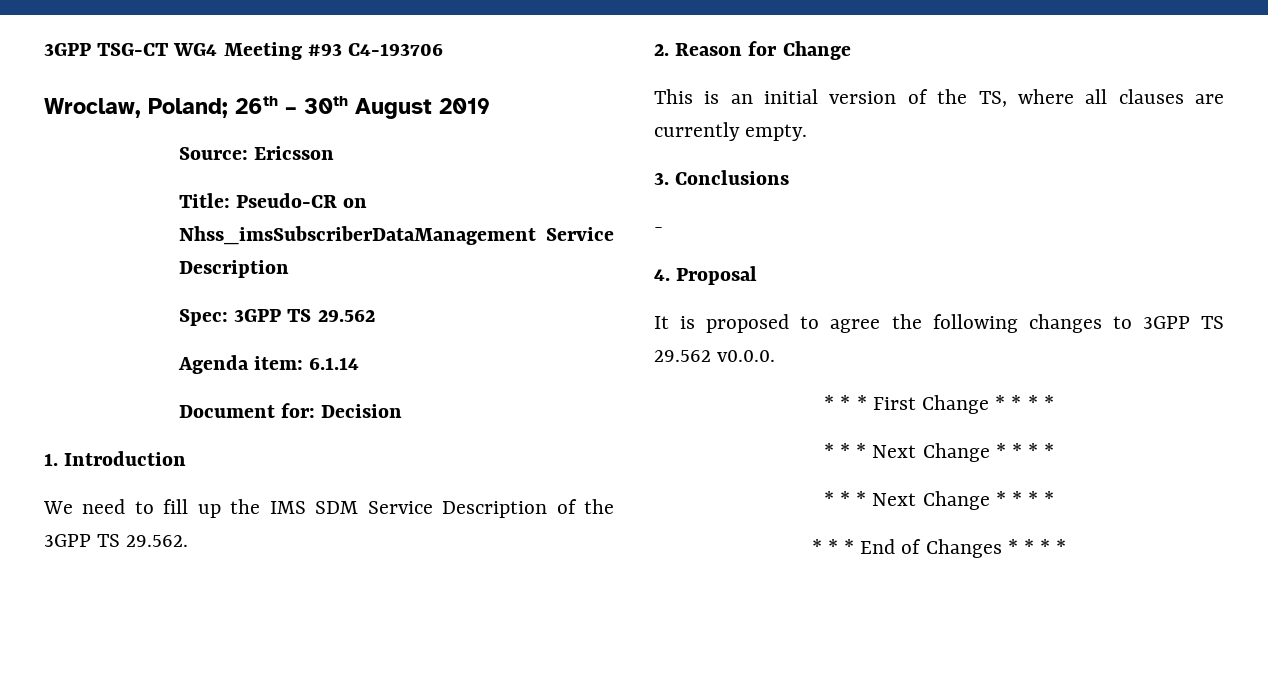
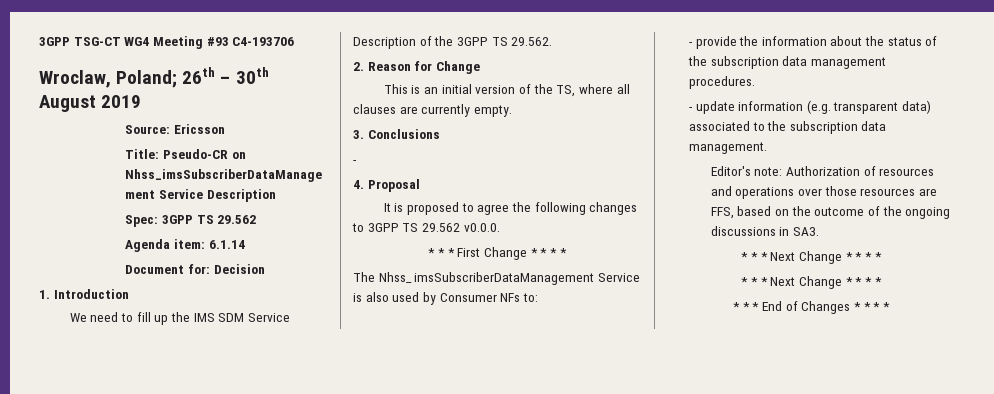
+ The Nhss_ imsSubscriberDataManagement Service is also used by Consumer NFs to:
+ - provide the information about the status of the subscription data management procedures.
+ - update information (e.g. transparent data) associated to the subscription data management.
+ Editor's note: Authorization of resources and operations over those resources are FFS, based on the outcome of the ongoing discussions in SA3.

